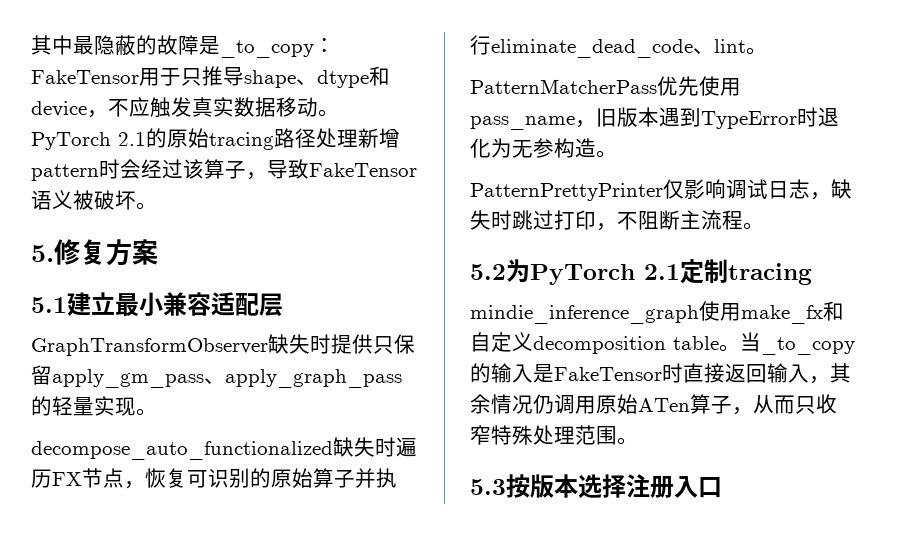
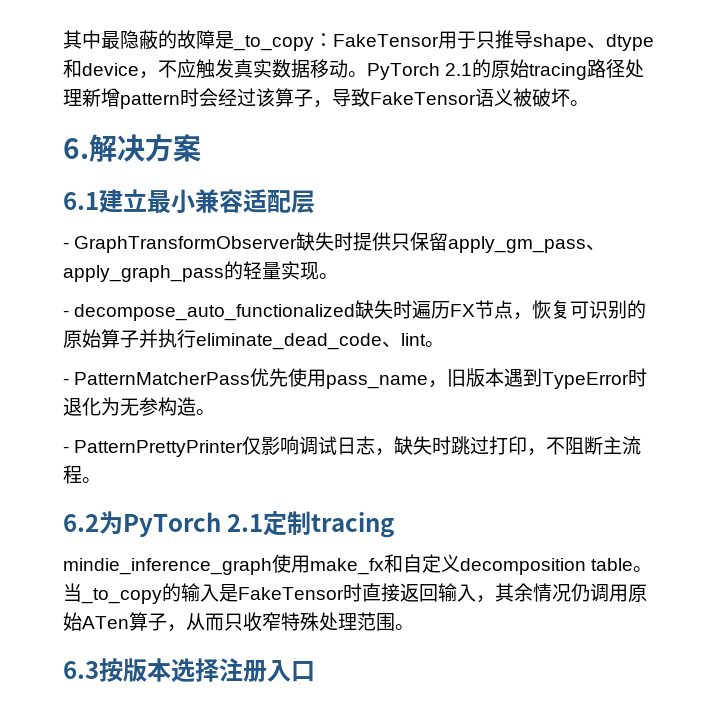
- 5.修复方案
+ 6.解决方案
- 5.1建立最小兼容适配层
+ 6.1建立最小兼容适配层
- GraphTransformObserver缺失时提供只保留apply_gm_pass、apply_graph_pass的轻量实现。
+ - GraphTransformObserver缺失时提供只保留apply_gm_pass、apply_graph_pass的轻量实现。
- decompose_auto_functionalized缺失时遍历FX节点，恢复可识别的原始算子并执行eliminate_dead_code、lint。
+ - decompose_auto_functionalized缺失时遍历FX节点，恢复可识别的原始算子并执行eliminate_dead_code、lint。
- PatternMatcherPass优先使用pass_name，旧版本遇到TypeError时退化为无参构造。
+ - PatternMatcherPass优先使用pass_name，旧版本遇到TypeError时退化为无参构造。
- PatternPrettyPrinter仅影响调试日志，缺失时跳过打印，不阻断主流程。
+ - PatternPrettyPrinter仅影响调试日志，缺失时跳过打印，不阻断主流程。
- 5.2为PyTorch 2.1定制tracing
+ 6.2为PyTorch 2.1定制tracing
- 5.3按版本选择注册入口
+ 6.3按版本选择注册入口

